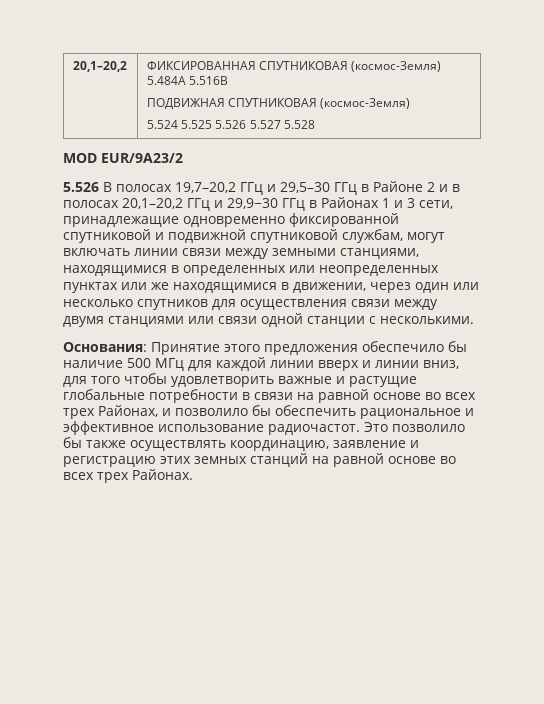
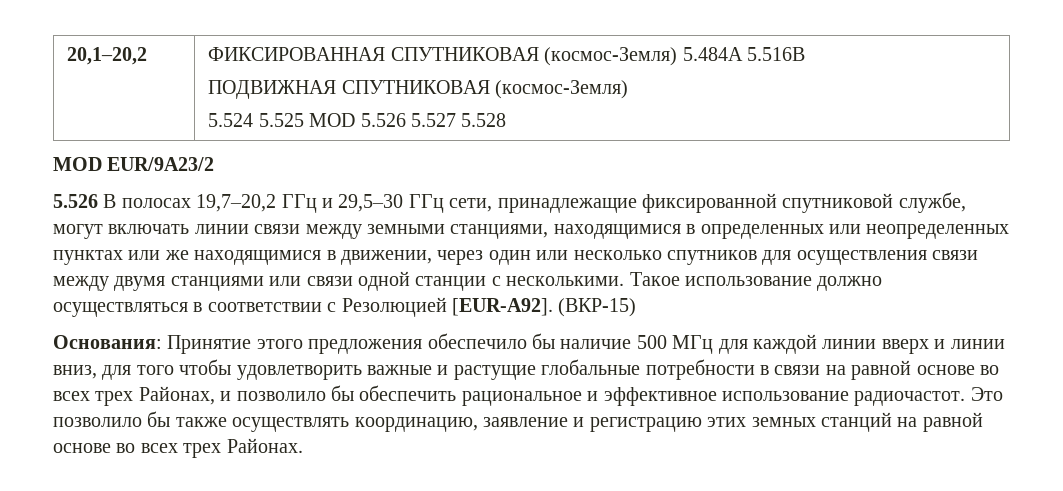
  20,1–20,2 | ФИКСИРОВАННАЯ СПУТНИКОВАЯ (космос-Земля) 5.484A 5.516В
  ПОДВИЖНАЯ СПУТНИКОВАЯ (космос-Земля)
- 5.524 5.525 5.526 5.527 5.528
+ 5.524 5.525 MOD 5.526 5.527 5.528
- 5.526 В полосах 19,7–20,2 ГГц и 29,5–30 ГГц в Районе 2 и в полосах 20,1–20,2 ГГц и 29,9−30 ГГц в Районах 1 и 3 сети, принадлежащие одновременно фиксированной спутниковой и подвижной спутниковой службам, могут включать линии связи между земными станциями, находящимися в определенных или неопределенных пунктах или же находящимися в движении, через один или несколько спутников для осуществления связи между двумя станциями или связи одной станции с несколькими.
+ 5.526 В полосах 19,7–20,2 ГГц и 29,5–30 ГГц сети, принадлежащие фиксированной спутниковой службе, могут включать линии связи между земными станциями, находящимися в определенных или неопределенных пунктах или же находящимися в движении, через один или несколько спутников для осуществления связи между двумя станциями или связи одной станции с несколькими. Такое использование должно осуществляться в соответствии с Резолюцией [EUR-A92]. (ВКР-15)

